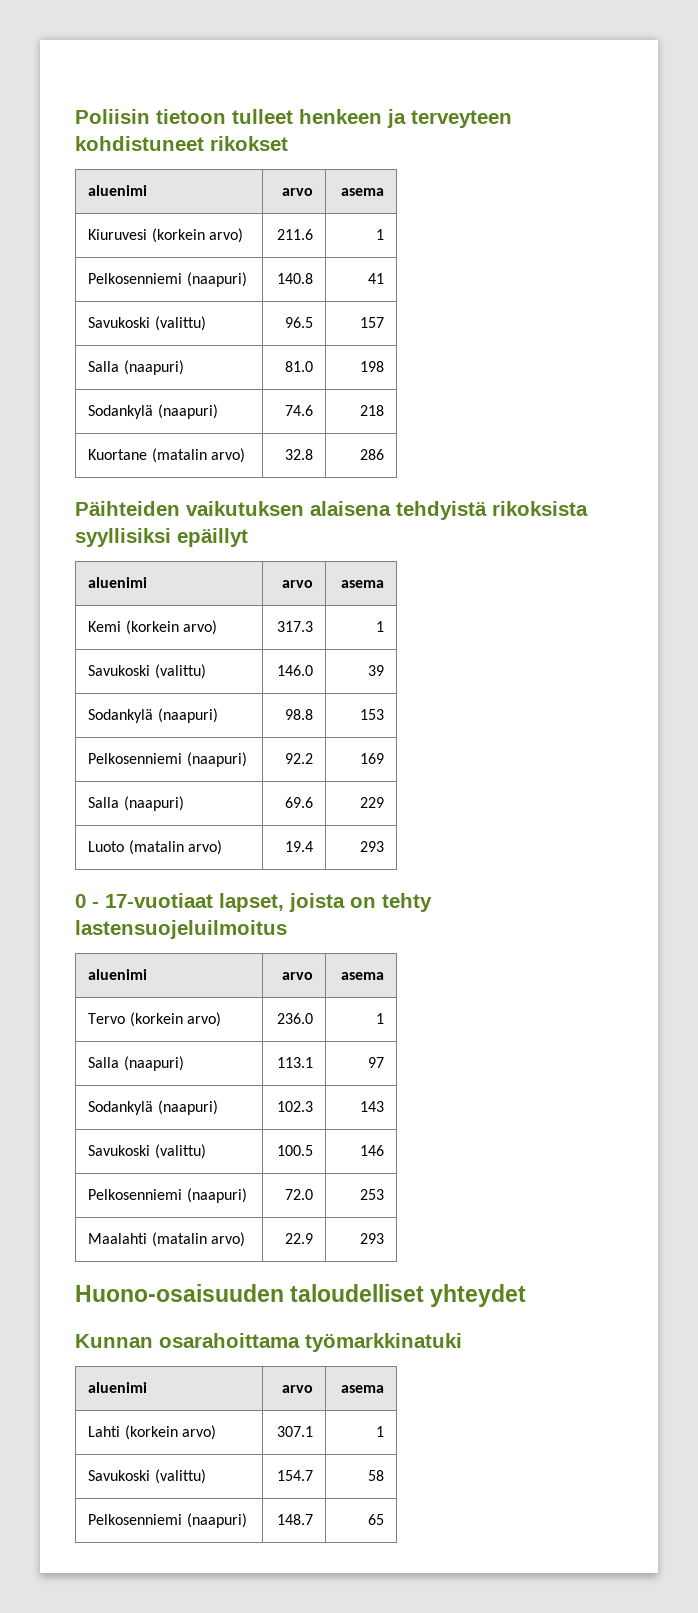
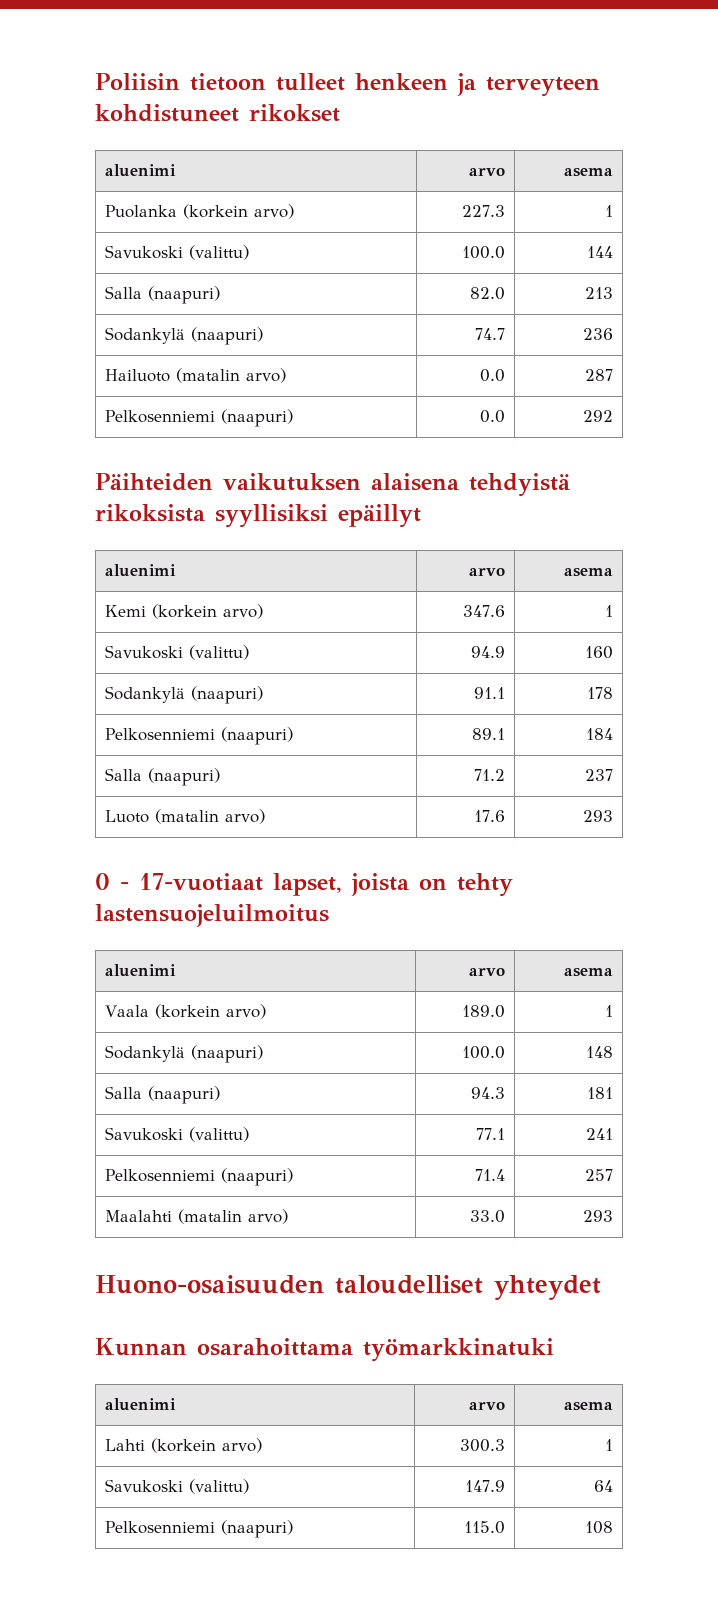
- Kiuruvesi (korkein arvo) | 211.6 | 1
- Pelkosenniemi (naapuri) | 140.8 | 41
- Savukoski (valittu) | 96.5 | 157
- Salla (naapuri) | 81.0 | 198
- Sodankylä (naapuri) | 74.6 | 218
- Kuortane (matalin arvo) | 32.8 | 286
+ Puolanka (korkein arvo) | 227.3 | 1
+ Savukoski (valittu) | 100.0 | 144
+ Salla (naapuri) | 82.0 | 213
+ Sodankylä (naapuri) | 74.7 | 236
+ Hailuoto (matalin arvo) | 0.0 | 287
+ Pelkosenniemi (naapuri) | 0.0 | 292
- Kemi (korkein arvo) | 317.3 | 1
- Savukoski (valittu) | 146.0 | 39
- Sodankylä (naapuri) | 98.8 | 153
- Pelkosenniemi (naapuri) | 92.2 | 169
- Salla (naapuri) | 69.6 | 229
+ Kemi (korkein arvo) | 347.6 | 1
+ Savukoski (valittu) | 94.9 | 160
+ Sodankylä (naapuri) | 91.1 | 178
+ Pelkosenniemi (naapuri) | 89.1 | 184
+ Salla (naapuri) | 71.2 | 237
- Luoto (matalin arvo) | 19.4 | 293
+ Luoto (matalin arvo) | 17.6 | 293
- Tervo (korkein arvo) | 236.0 | 1
- Salla (naapuri) | 113.1 | 97
- Sodankylä (naapuri) | 102.3 | 143
- Savukoski (valittu) | 100.5 | 146
- Pelkosenniemi (naapuri) | 72.0 | 253
+ Vaala (korkein arvo) | 189.0 | 1
+ Sodankylä (naapuri) | 100.0 | 148
+ Salla (naapuri) | 94.3 | 181
+ Savukoski (valittu) | 77.1 | 241
+ Pelkosenniemi (naapuri) | 71.4 | 257
- Maalahti (matalin arvo) | 22.9 | 293
+ Maalahti (matalin arvo) | 33.0 | 293
- Lahti (korkein arvo) | 307.1 | 1
- Savukoski (valittu) | 154.7 | 58
- Pelkosenniemi (naapuri) | 148.7 | 65
+ Lahti (korkein arvo) | 300.3 | 1
+ Savukoski (valittu) | 147.9 | 64
+ Pelkosenniemi (naapuri) | 115.0 | 108

